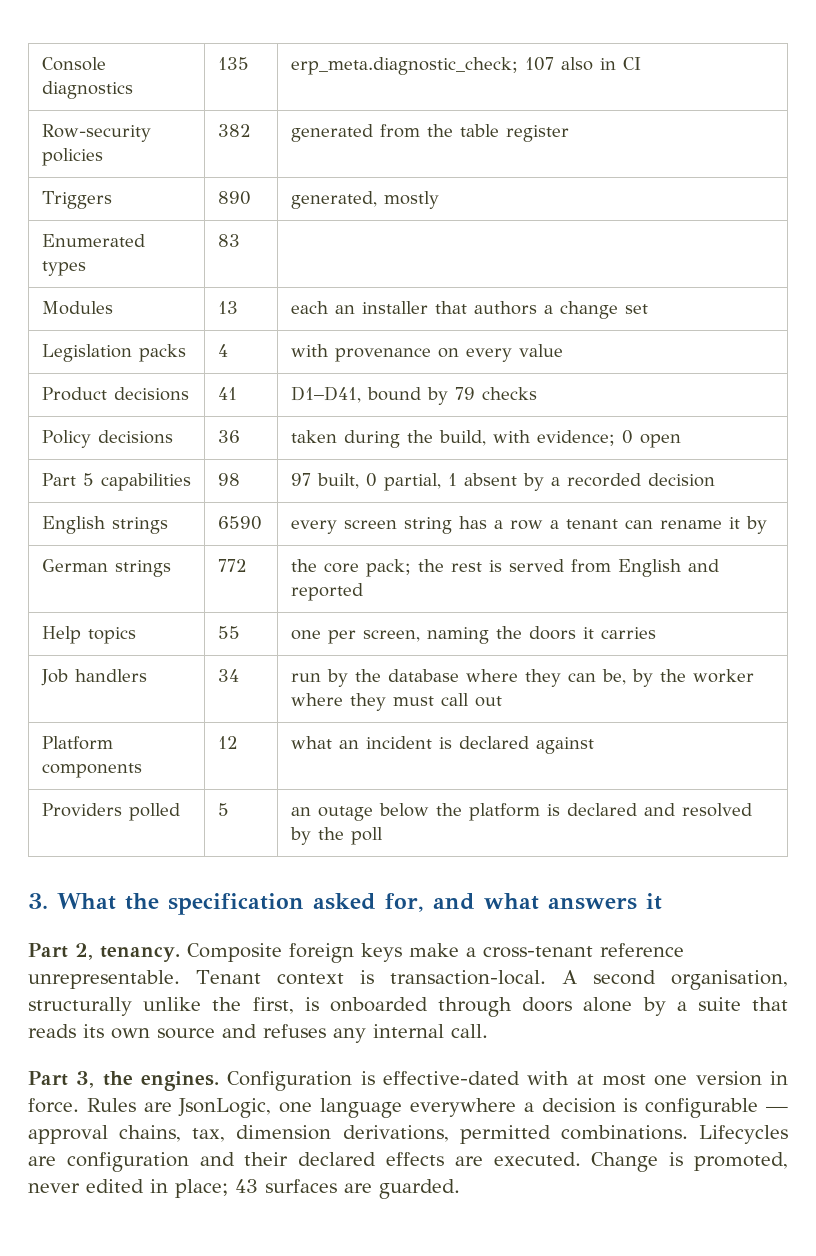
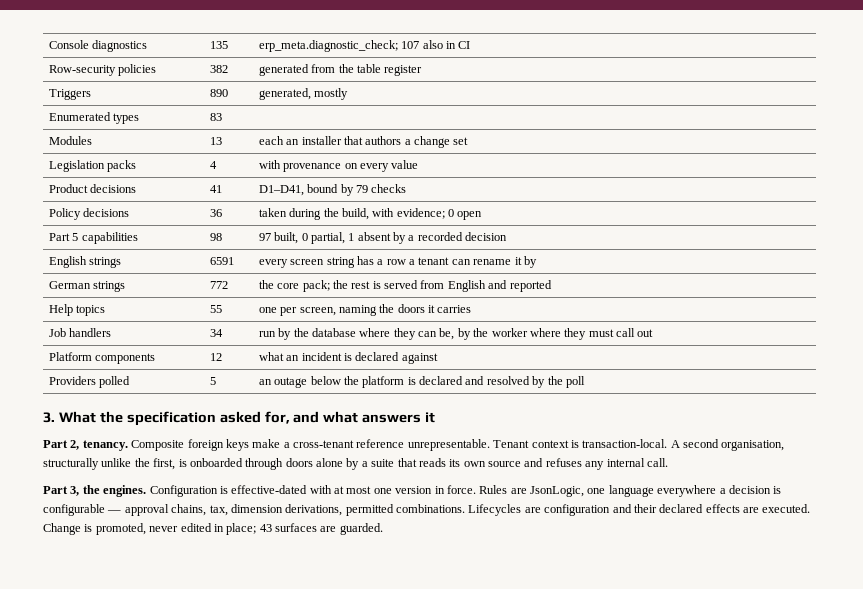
- English strings | 6590 | every screen string has a row a tenant can rename it by
+ English strings | 6591 | every screen string has a row a tenant can rename it by

